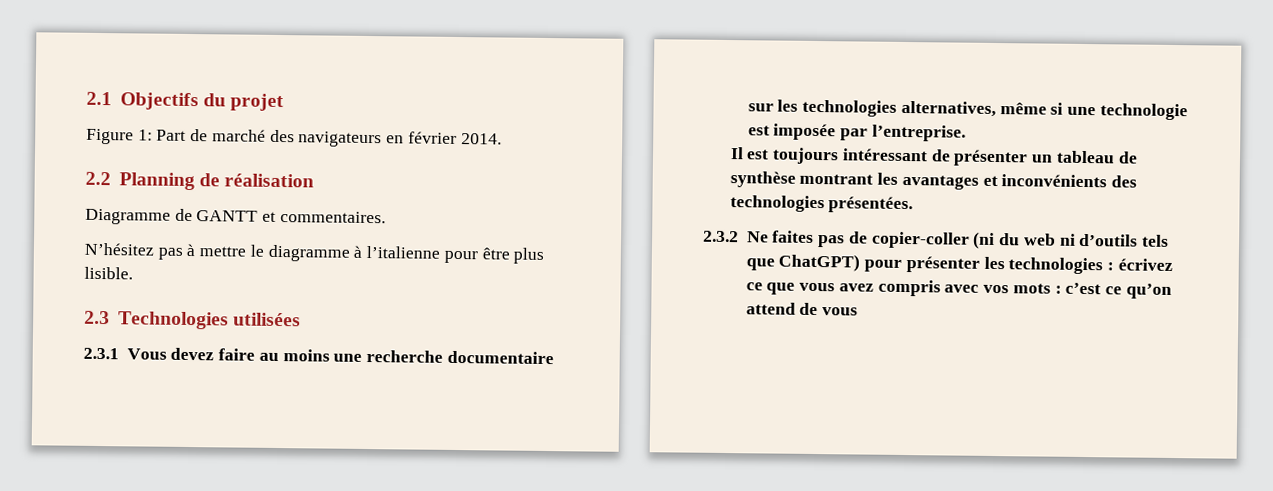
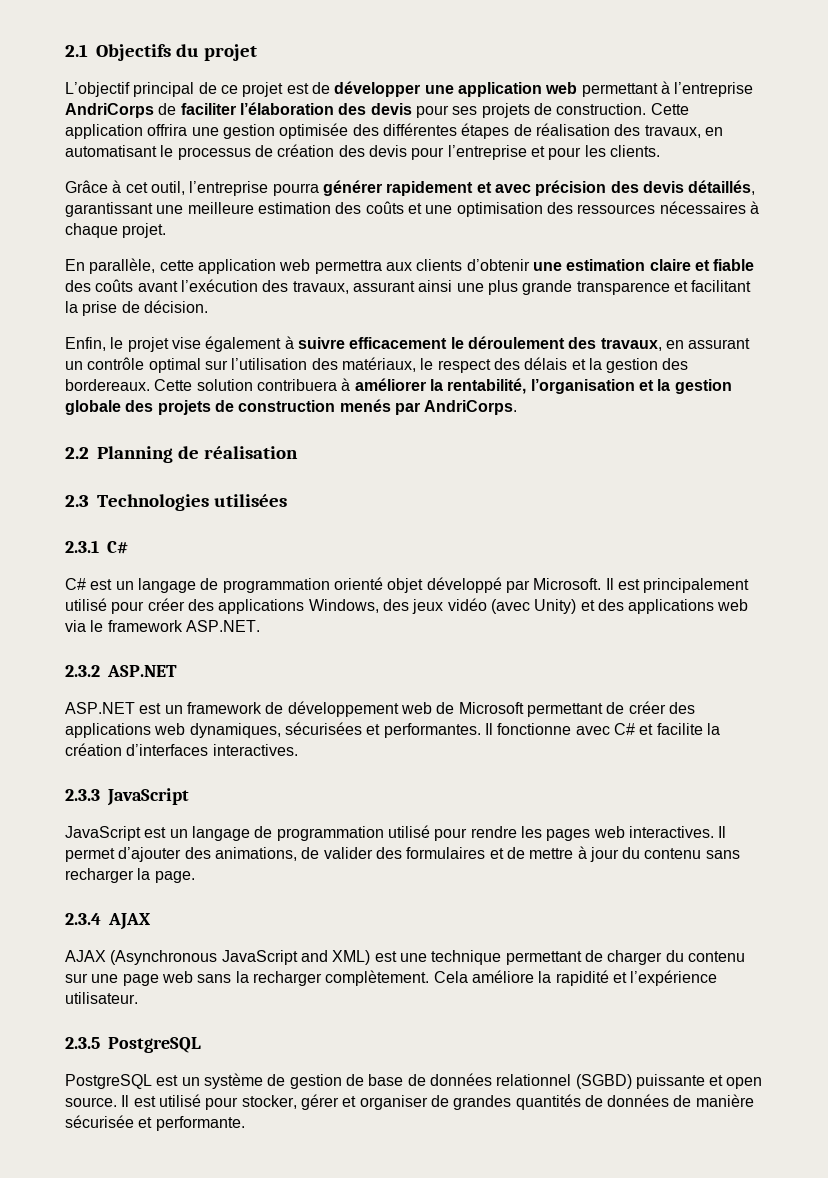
- Figure 1: Part de marché des navigateurs en février 2014.
+ L’objectif principal de ce projet est de développer une application web permettant à l’entreprise AndriCorps de faciliter l’élaboration des devis pour ses projets de construction. Cette application offrira une gestion optimisée des différentes étapes de réalisation des travaux, en automatisant le processus de création des devis pour l’entreprise et pour les clients.
+ Grâce à cet outil, l’entreprise pourra générer rapidement et avec précision des devis détaillés, garantissant une meilleure estimation des coûts et une optimisation des ressources nécessaires à chaque projet.
+ En parallèle, cette application web permettra aux clients d’obtenir une estimation claire et fiable des coûts avant l’exécution des travaux, assurant ainsi une plus grande transparence et facilitant la prise de décision.
+ Enfin, le projet vise également à suivre efficacement le déroulement des travaux, en assurant un contrôle optimal sur l’utilisation des matériaux, le respect des délais et la gestion des bordereaux. Cette solution contribuera à améliorer la rentabilité, l’organisation et la gestion globale des projets de construction menés par AndriCorps.
  2.2 Planning de réalisation
- Diagramme de GANTT et commentaires.
- N’hésitez pas à mettre le diagramme à l’italienne pour être plus lisible.
  2.3 Technologies utilisées
- 2.3.1 Vous devez faire au moins une recherche documentaire sur les technologies alternatives, même si une technologie est imposée par l’entreprise.
- Il est toujours intéressant de présenter un tableau de synthèse montrant les avantages et inconvénients des technologies présentées.
- 2.3.2 Ne faites pas de copier-coller (ni du web ni d’outils tels que ChatGPT) pour présenter les technologies : écrivez ce que vous avez compris avec vos mots : c’est ce qu’on attend de vous
+ 2.3.1 C#
+ C# est un langage de programmation orienté objet développé par Microsoft. Il est principalement utilisé pour créer des applications Windows, des jeux vidéo (avec Unity) et des applications web via le framework ASP.NET.
+ 2.3.2 ASP.NET
+ ASP.NET est un framework de développement web de Microsoft permettant de créer des applications web dynamiques, sécurisées et performantes. Il fonctionne avec C# et facilite la création d’interfaces interactives.
+ 2.3.3 JavaScript
+ JavaScript est un langage de programmation utilisé pour rendre les pages web interactives. Il permet d’ajouter des animations, de valider des formulaires et de mettre à jour du contenu sans recharger la page.
+ 2.3.4 AJAX
+ AJAX (Asynchronous JavaScript and XML) est une technique permettant de charger du contenu sur une page web sans la recharger complètement. Cela améliore la rapidité et l’expérience utilisateur.
+ 2.3.5 PostgreSQL
+ PostgreSQL est un système de gestion de base de données relationnel (SGBD) puissante et open source. Il est utilisé pour stocker, gérer et organiser de grandes quantités de données de manière sécurisée et performante.

